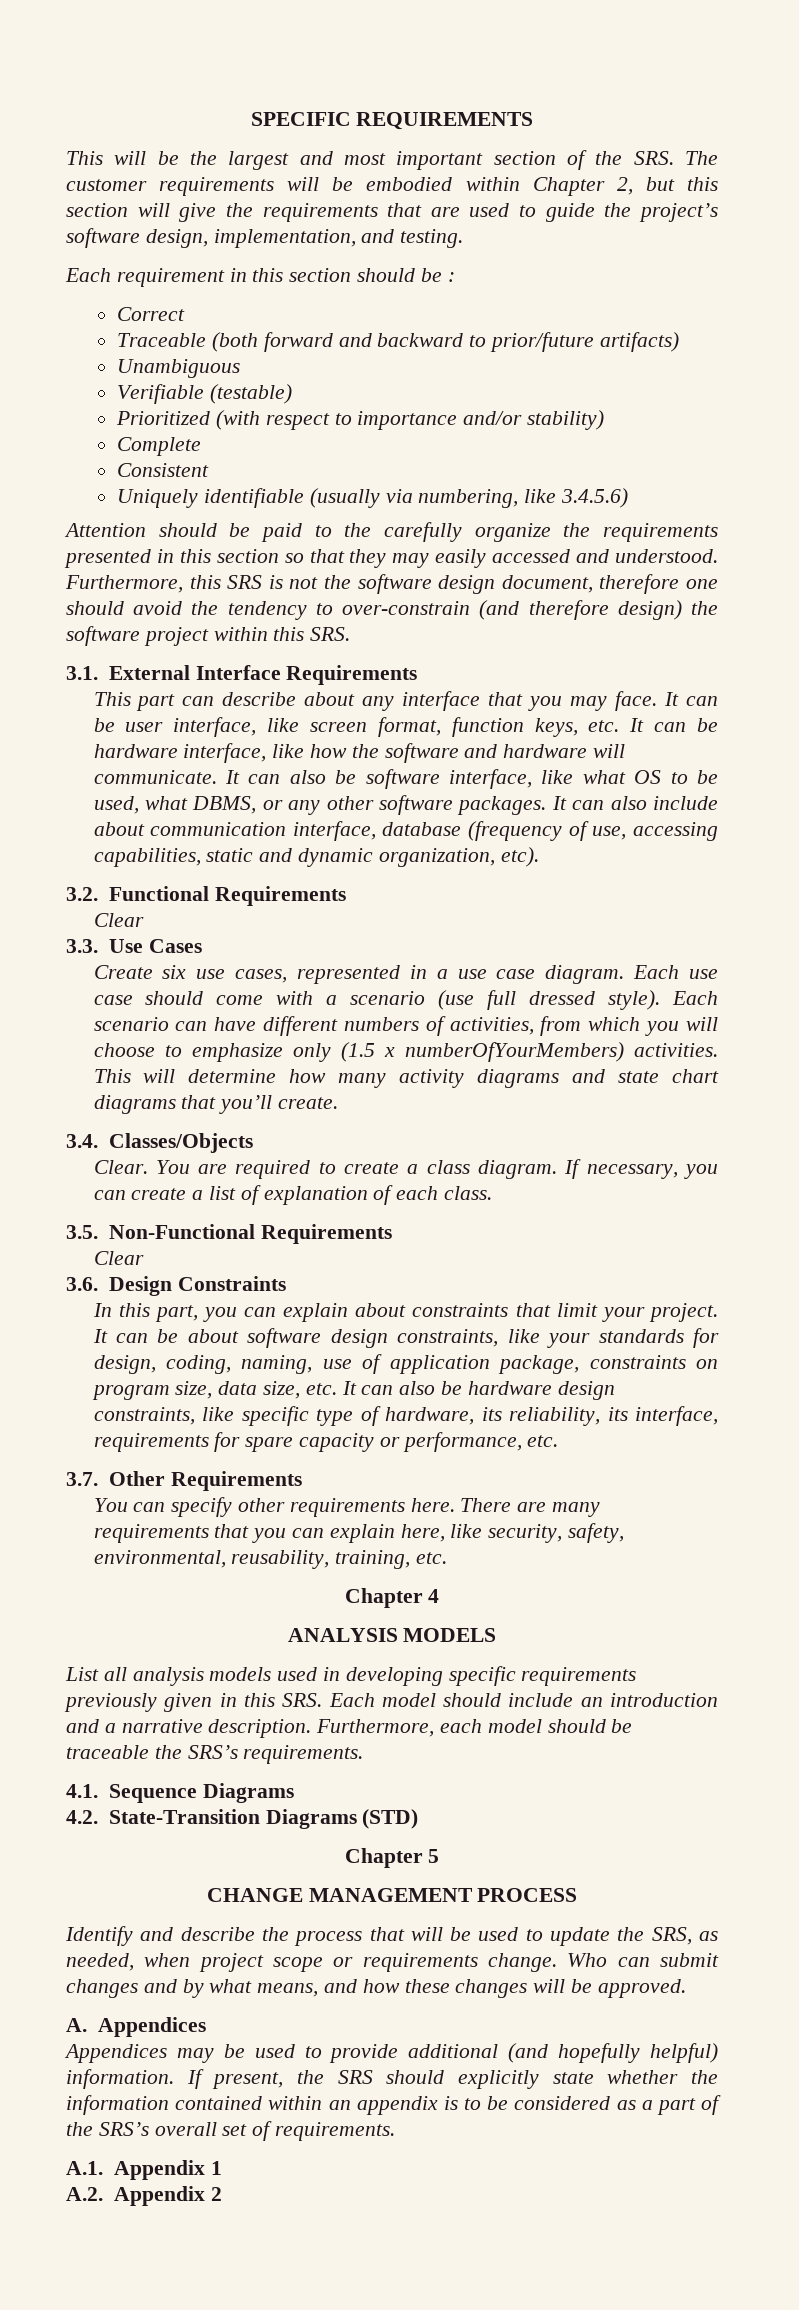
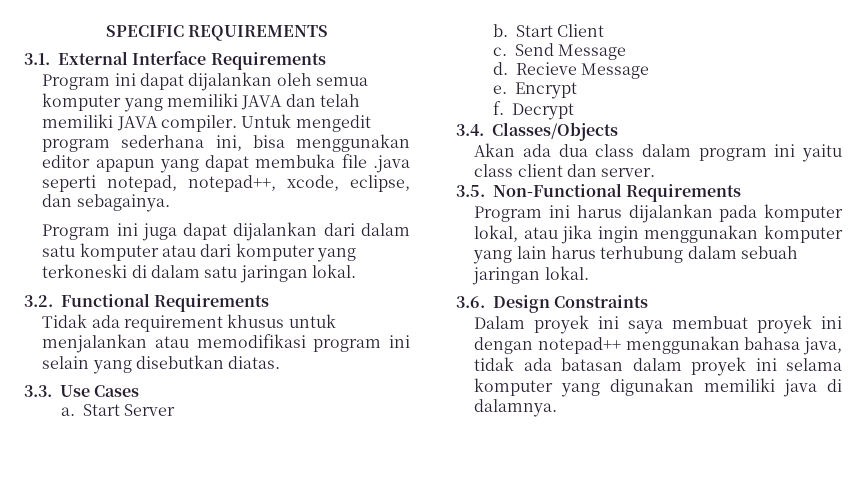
- This will be the largest and most important section of the SRS. The customer requirements will be embodied within Chapter 2, but this section will give the requirements that are used to guide the project’s software design, implementation, and testing.
- Each requirement in this section should be :
- Correct
- Traceable (both forward and backward to prior/future artifacts)
- Unambiguous
- Verifiable (testable)
- Prioritized (with respect to importance and/or stability)
- Complete
- Consistent
- Uniquely identifiable (usually via numbering, like 3.4.5.6)
- Attention should be paid to the carefully organize the requirements presented in this section so that they may easily accessed and understood. Furthermore, this SRS is not the software design document, therefore one should avoid the tendency to over-constrain (and therefore design) the software project within this SRS.
  3.1. External Interface Requirements
- This part can describe about any interface that you may face. It can be user interface, like screen format, function keys, etc. It can be hardware interface, like how the software and hardware will communicate. It can also be software interface, like what OS to be used, what DBMS, or any other software packages. It can also include about communication interface, database (frequency of use, accessing capabilities, static and dynamic organization, etc).
+ Program ini dapat dijalankan oleh semua komputer yang memiliki JAVA dan telah memiliki JAVA compiler. Untuk mengedit program sederhana ini, bisa menggunakan editor apapun yang dapat membuka file .java seperti notepad, notepad++, xcode, eclipse, dan sebagainya.
+ Program ini juga dapat dijalankan dari dalam satu komputer atau dari komputer yang terkoneski di dalam satu jaringan lokal.
  3.2. Functional Requirements
- Clear
+ Tidak ada requirement khusus untuk menjalankan atau memodifikasi program ini selain yang disebutkan diatas.
  3.3. Use Cases
- Create six use cases, represented in a use case diagram. Each use case should come with a scenario (use full dressed style). Each scenario can have different numbers of activities, from which you will choose to emphasize only (1.5 x numberOfYourMembers) activities. This will determine how many activity diagrams and state chart diagrams that you’ll create.
+ a. Start Server
+ b. Start Client
+ c. Send Message
+ d. Recieve Message
+ e. Encrypt
+ f. Decrypt
  3.4. Classes/Objects
- Clear. You are required to create a class diagram. If necessary, you can create a list of explanation of each class.
+ Akan ada dua class dalam program ini yaitu class client dan server.
  3.5. Non-Functional Requirements
- Clear
+ Program ini harus dijalankan pada komputer lokal, atau jika ingin menggunakan komputer yang lain harus terhubung dalam sebuah jaringan lokal.
  3.6. Design Constraints
- In this part, you can explain about constraints that limit your project. It can be about software design constraints, like your standards for design, coding, naming, use of application package, constraints on program size, data size, etc. It can also be hardware design constraints, like specific type of hardware, its reliability, its interface, requirements for spare capacity or performance, etc.
- 3.7. Other Requirements
- You can specify other requirements here. There are many requirements that you can explain here, like security, safety, environmental, reusability, training, etc.
- Chapter 4
- ANALYSIS MODELS
- List all analysis models used in developing specific requirements previously given in this SRS. Each model should include an introduction and a narrative description. Furthermore, each model should be traceable the SRS’s requirements.
- 4.1. Sequence Diagrams
- 4.2. State-Transition Diagrams (STD)
- Chapter 5
- CHANGE MANAGEMENT PROCESS
- Identify and describe the process that will be used to update the SRS, as needed, when project scope or requirements change. Who can submit changes and by what means, and how these changes will be approved.
- A. Appendices
- Appendices may be used to provide additional (and hopefully helpful) information. If present, the SRS should explicitly state whether the information contained within an appendix is to be considered as a part of the SRS’s overall set of requirements.
- A.1. Appendix 1
- A.2. Appendix 2
+ Dalam proyek ini saya membuat proyek ini dengan notepad++ menggunakan bahasa java, tidak ada batasan dalam proyek ini selama komputer yang digunakan memiliki java di dalamnya.

